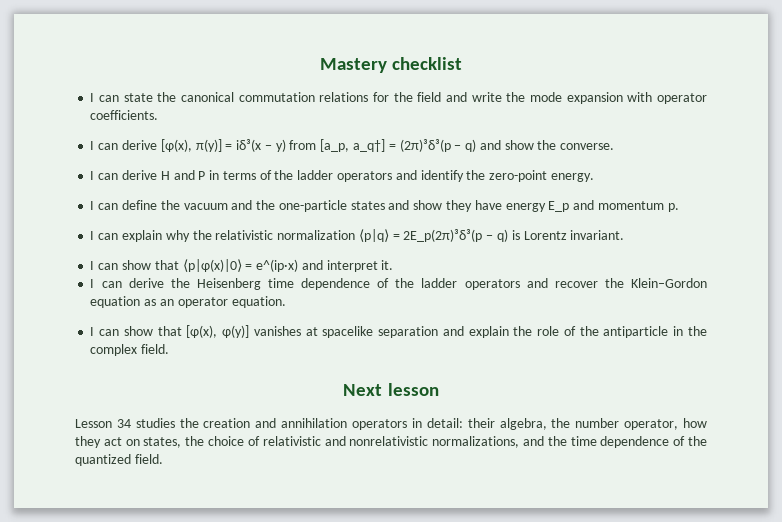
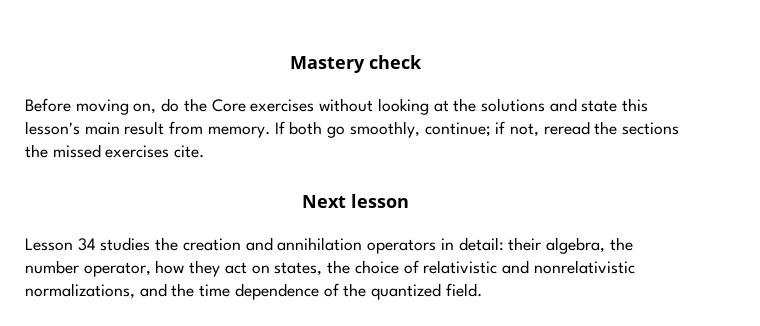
- Mastery checklist
- I can state the canonical commutation relations for the field and write the mode expansion with operator coefficients.
- I can derive [φ(x), π(y)] = iδ³(x − y) from [a_p, a_q†] = (2π)³δ³(p − q) and show the converse.
- I can derive H and P in terms of the ladder operators and identify the zero-point energy.
- I can define the vacuum and the one-particle states and show they have energy E_p and momentum p.
- I can explain why the relativistic normalization ⟨p|q⟩ = 2E_p(2π)³δ³(p − q) is Lorentz invariant.
- I can show that ⟨p|φ(x)|0⟩ = e^(ip·x) and interpret it.
- I can derive the Heisenberg time dependence of the ladder operators and recover the Klein–Gordon equation as an operator equation.
- I can show that [φ(x), φ(y)] vanishes at spacelike separation and explain the role of the antiparticle in the complex field.
+ Mastery check
+ Before moving on, do the Core exercises without looking at the solutions and state this lesson's main result from memory. If both go smoothly, continue; if not, reread the sections the missed exercises cite.

